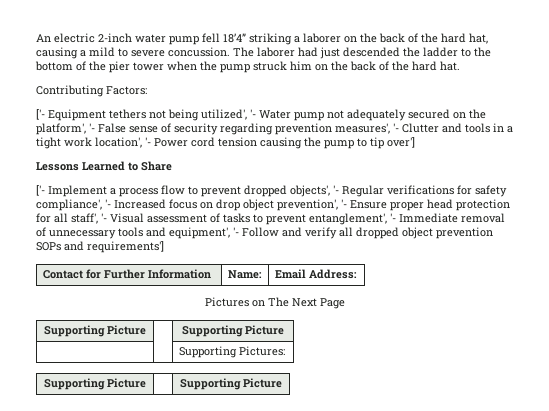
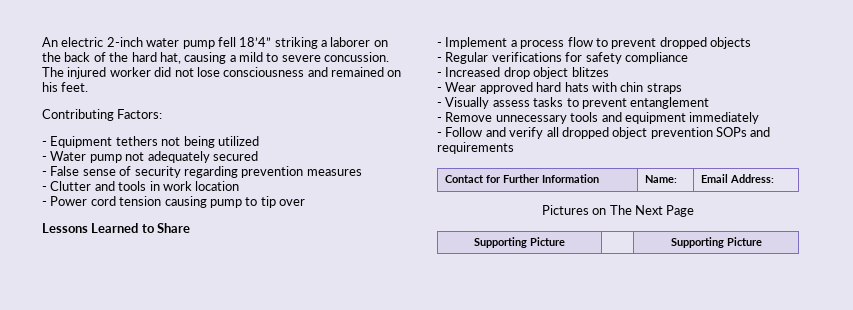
- The laborer had just descended the ladder to the bottom of the pier tower when the pump struck him on the back of the hard hat.
+ The injured worker did not lose consciousness and remained on his feet.
- ['- Equipment tethers not being utilized', '- Water pump not adequately secured on the platform', '- False sense of security regarding prevention measures', '- Clutter and tools in a tight work location', '- Power cord tension causing the pump to tip over']
+ - Equipment tethers not being utilized
+ - Water pump not adequately secured
+ - False sense of security regarding prevention measures
+ - Clutter and tools in work location
+ - Power cord tension causing pump to tip over
- ['- Implement a process flow to prevent dropped objects', '- Regular verifications for safety compliance', '- Increased focus on drop object prevention', '- Ensure proper head protection for all staff', '- Visual assessment of tasks to prevent entanglement', '- Immediate removal of unnecessary tools and equipment', '- Follow and verify all dropped object prevention SOPs and requirements']
+ - Implement a process flow to prevent dropped objects
+ - Regular verifications for safety compliance
+ - Increased drop object blitzes
+ - Wear approved hard hats with chin straps
+ - Visually assess tasks to prevent entanglement
+ - Remove unnecessary tools and equipment immediately
+ - Follow and verify all dropped object prevention SOPs and requirements
- | | Supporting Pictures:
- Supporting Picture | | Supporting Picture

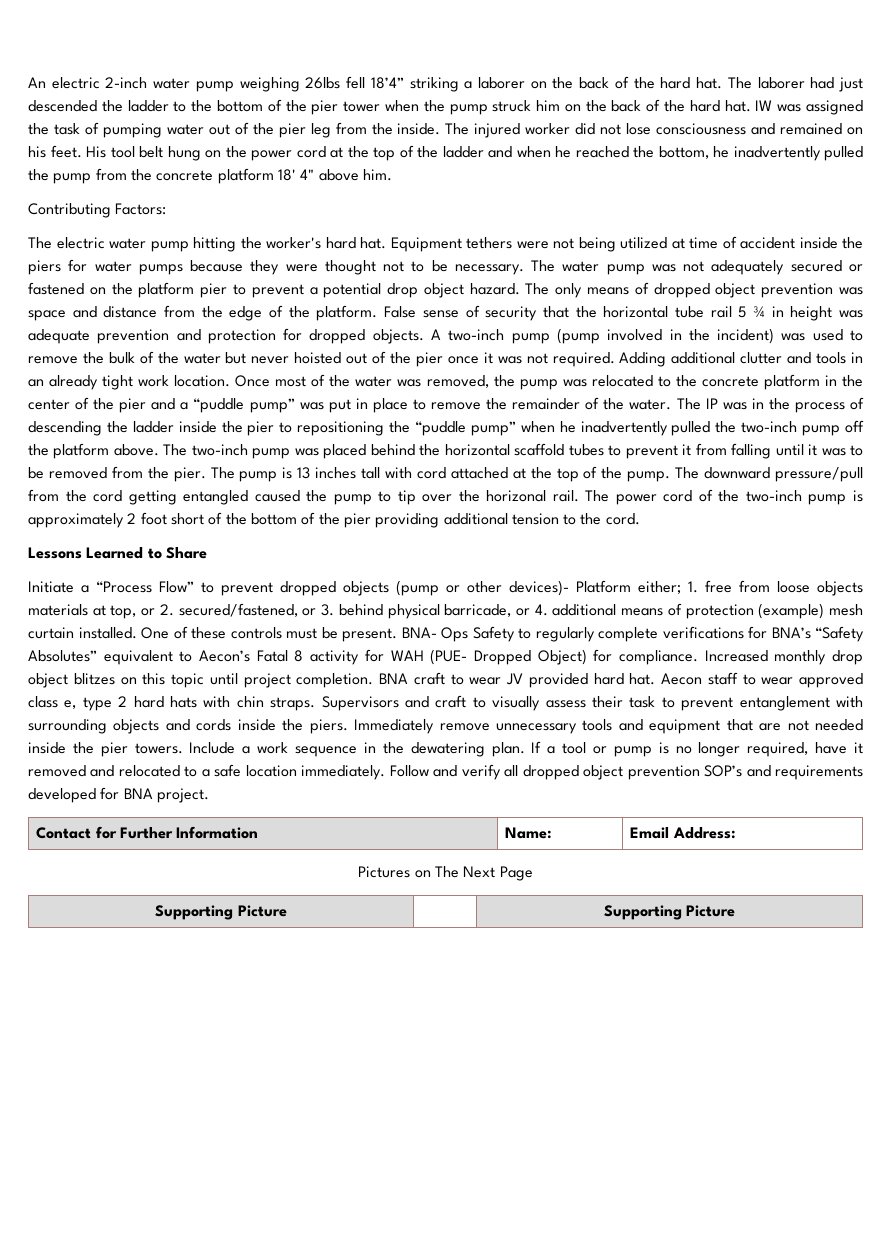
- An electric 2-inch water pump fell 18’4” striking a laborer on the back of the hard hat, causing a mild to severe concussion.
+ An electric 2-inch water pump weighing 26lbs fell 18’4” striking a laborer on the back of the hard hat. The laborer had just descended the ladder to the bottom of the pier tower when the pump struck him on the back of the hard hat. IW was assigned the task of pumping water out of the pier leg from the inside.
- The injured worker did not lose consciousness and remained on his feet.
+ The injured worker did not lose consciousness and remained on his feet. His tool belt hung on the power cord at the top of the ladder and when he reached the bottom, he inadvertently pulled the pump from the concrete platform 18' 4" above him.
  Contributing Factors:
- - Equipment tethers not being utilized
- - Water pump not adequately secured
- - False sense of security regarding prevention measures
- - Clutter and tools in work location
- - Power cord tension causing pump to tip over
+ The electric water pump hitting the worker's hard hat. Equipment tethers were not being utilized at time of accident inside the piers for water pumps because they were thought not to be necessary. The water pump was not adequately secured or fastened on the platform pier to prevent a potential drop object hazard. The only means of dropped object prevention was space and distance from the edge of the platform. False sense of security that the horizontal tube rail 5 ¾ in height was adequate prevention and protection for dropped objects. A two-inch pump (pump involved in the incident) was used to remove the bulk of the water but never hoisted out of the pier once it was not required. Adding additional clutter and tools in an already tight work location. Once most of the water was removed, the pump was relocated to the concrete platform in the center of the pier and a “puddle pump” was put in place to remove the remainder of the water. The IP was in the process of descending the ladder inside the pier to repositioning the “puddle pump” when he inadvertently pulled the two-inch pump off the platform above. The two-inch pump was placed behind the horizontal scaffold tubes to prevent it from falling until it was to be removed from the pier. The pump is 13 inches tall with cord attached at the top of the pump. The downward pressure/pull from the cord getting entangled caused the pump to tip over the horizonal rail. The power cord of the two-inch pump is approximately 2 foot short of the bottom of the pier providing additional tension to the cord.
- - Implement a process flow to prevent dropped objects
- - Regular verifications for safety compliance
- - Increased drop object blitzes
- - Wear approved hard hats with chin straps
- - Visually assess tasks to prevent entanglement
- - Remove unnecessary tools and equipment immediately
- - Follow and verify all dropped object prevention SOPs and requirements
+ Initiate a “Process Flow” to prevent dropped objects (pump or other devices)- Platform either; 1. free from loose objects materials at top, or 2. secured/fastened, or 3. behind physical barricade, or 4. additional means of protection (example) mesh curtain installed. One of these controls must be present. BNA- Ops Safety to regularly complete verifications for BNA’s “Safety Absolutes” equivalent to Aecon’s Fatal 8 activity for WAH (PUE- Dropped Object) for compliance. Increased monthly drop object blitzes on this topic until project completion. BNA craft to wear JV provided hard hat. Aecon staff to wear approved class e, type 2 hard hats with chin straps. Supervisors and craft to visually assess their task to prevent entanglement with surrounding objects and cords inside the piers. Immediately remove unnecessary tools and equipment that are not needed inside the pier towers. Include a work sequence in the dewatering plan. If a tool or pump is no longer required, have it removed and relocated to a safe location immediately. Follow and verify all dropped object prevention SOP’s and requirements developed for BNA project.

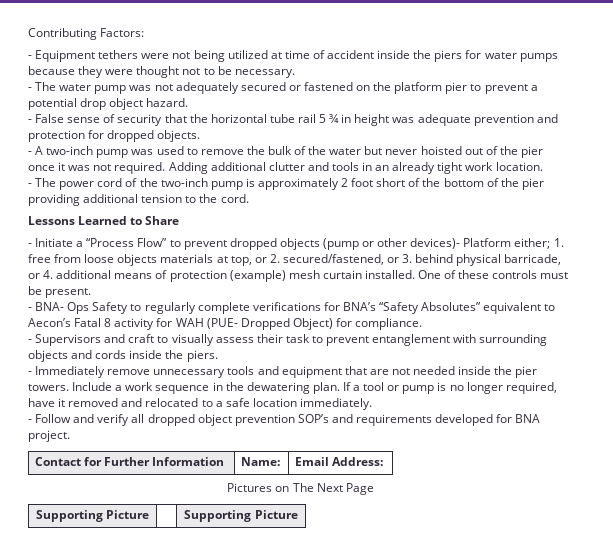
- An electric 2-inch water pump weighing 26lbs fell 18’4” striking a laborer on the back of the hard hat. The laborer had just descended the ladder to the bottom of the pier tower when the pump struck him on the back of the hard hat. IW was assigned the task of pumping water out of the pier leg from the inside. The injured worker did not lose consciousness and remained on his feet. His tool belt hung on the power cord at the top of the ladder and when he reached the bottom, he inadvertently pulled the pump from the concrete platform 18' 4" above him.
  Contributing Factors:
- The electric water pump hitting the worker's hard hat. Equipment tethers were not being utilized at time of accident inside the piers for water pumps because they were thought not to be necessary. The water pump was not adequately secured or fastened on the platform pier to prevent a potential drop object hazard. The only means of dropped object prevention was space and distance from the edge of the platform. False sense of security that the horizontal tube rail 5 ¾ in height was adequate prevention and protection for dropped objects. A two-inch pump (pump involved in the incident) was used to remove the bulk of the water but never hoisted out of the pier once it was not required.
+ - Equipment tethers were not being utilized at time of accident inside the piers for water pumps because they were thought not to be necessary.
+ - The water pump was not adequately secured or fastened on the platform pier to prevent a potential drop object hazard.
+ - False sense of security that the horizontal tube rail 5 ¾ in height was adequate prevention and protection for dropped objects.
+ - A two-inch pump was used to remove the bulk of the water but never hoisted out of the pier once it was not required.
- Adding additional clutter and tools in an already tight work location. Once most of the water was removed, the pump was relocated to the concrete platform in the center of the pier and a “puddle pump” was put in place to remove the remainder of the water. The IP was in the process of descending the ladder inside the pier to repositioning the “puddle pump” when he inadvertently pulled the two-inch pump off the platform above. The two-inch pump was placed behind the horizontal scaffold tubes to prevent it from falling until it was to be removed from the pier. The pump is 13 inches tall with cord attached at the top of the pump. The downward pressure/pull from the cord getting entangled caused the pump to tip over the horizonal rail. The power cord of the two-inch pump is approximately 2 foot short of the bottom of the pier providing additional tension to the cord.
+ Adding additional clutter and tools in an already tight work location.
+ - The power cord of the two-inch pump is approximately 2 foot short of the bottom of the pier providing additional tension to the cord.
- Initiate a “Process Flow” to prevent dropped objects (pump or other devices)- Platform either; 1. free from loose objects materials at top, or 2. secured/fastened, or 3. behind physical barricade, or 4. additional means of protection (example) mesh curtain installed.
+ - Initiate a “Process Flow” to prevent dropped objects (pump or other devices)- Platform either; 1. free from loose objects materials at top, or 2. secured/fastened, or 3. behind physical barricade, or 4. additional means of protection (example) mesh curtain installed.
- One of these controls must be present. BNA- Ops Safety to regularly complete verifications for BNA’s “Safety Absolutes” equivalent to Aecon’s Fatal 8 activity for WAH (PUE- Dropped Object) for compliance. Increased monthly drop object blitzes on this topic until project completion. BNA craft to wear JV provided hard hat. Aecon staff to wear approved class e, type 2 hard hats with chin straps. Supervisors and craft to visually assess their task to prevent entanglement with surrounding objects and cords inside the piers. Immediately remove unnecessary tools and equipment that are not needed inside the pier towers.
+ One of these controls must be present.
+ - BNA- Ops Safety to regularly complete verifications for BNA’s “Safety Absolutes” equivalent to Aecon’s Fatal 8 activity for WAH (PUE- Dropped Object) for compliance.
+ - Supervisors and craft to visually assess their task to prevent entanglement with surrounding objects and cords inside the piers.
+ - Immediately remove unnecessary tools and equipment that are not needed inside the pier towers.
- If a tool or pump is no longer required, have it removed and relocated to a safe location immediately. Follow and verify all dropped object prevention SOP’s and requirements developed for BNA project.
+ If a tool or pump is no longer required, have it removed and relocated to a safe location immediately.
+ - Follow and verify all dropped object prevention SOP’s and requirements developed for BNA project.

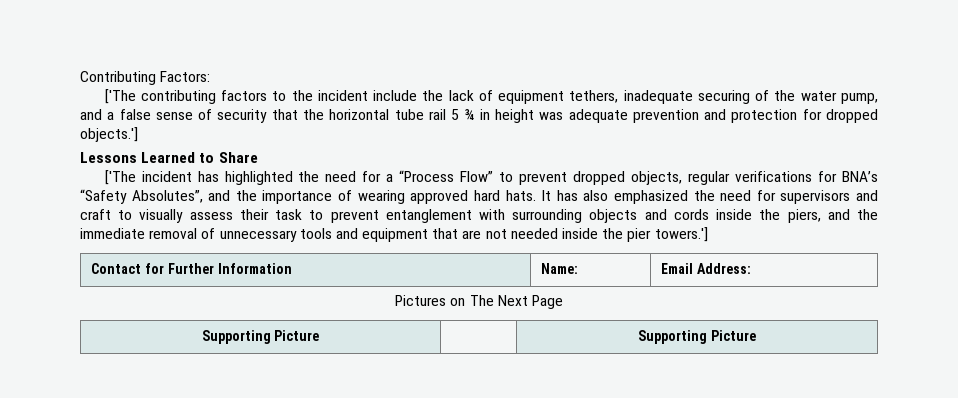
- - Equipment tethers were not being utilized at time of accident inside the piers for water pumps because they were thought not to be necessary.
- - The water pump was not adequately secured or fastened on the platform pier to prevent a potential drop object hazard.
- - False sense of security that the horizontal tube rail 5 ¾ in height was adequate prevention and protection for dropped objects.
- - A two-inch pump was used to remove the bulk of the water but never hoisted out of the pier once it was not required. Adding additional clutter and tools in an already tight work location.
- - The power cord of the two-inch pump is approximately 2 foot short of the bottom of the pier providing additional tension to the cord.
+ ['The contributing factors to the incident include the lack of equipment tethers, inadequate securing of the water pump, and a false sense of security that the horizontal tube rail 5 ¾ in height was adequate prevention and protection for dropped objects.']
  Lessons Learned to Share
- - Initiate a “Process Flow” to prevent dropped objects (pump or other devices)- Platform either; 1. free from loose objects materials at top, or 2. secured/fastened, or 3. behind physical barricade, or 4. additional means of protection (example) mesh curtain installed. One of these controls must be present.
- - BNA- Ops Safety to regularly complete verifications for BNA’s “Safety Absolutes” equivalent to Aecon’s Fatal 8 activity for WAH (PUE- Dropped Object) for compliance.
- - Supervisors and craft to visually assess their task to prevent entanglement with surrounding objects and cords inside the piers.
- - Immediately remove unnecessary tools and equipment that are not needed inside the pier towers. Include a work sequence in the dewatering plan. If a tool or pump is no longer required, have it removed and relocated to a safe location immediately.
- - Follow and verify all dropped object prevention SOP’s and requirements developed for BNA project.
+ ['The incident has highlighted the need for a “Process Flow” to prevent dropped objects, regular verifications for BNA’s “Safety Absolutes”, and the importance of wearing approved hard hats. It has also emphasized the need for supervisors and craft to visually assess their task to prevent entanglement with surrounding objects and cords inside the piers, and the immediate removal of unnecessary tools and equipment that are not needed inside the pier towers.']

